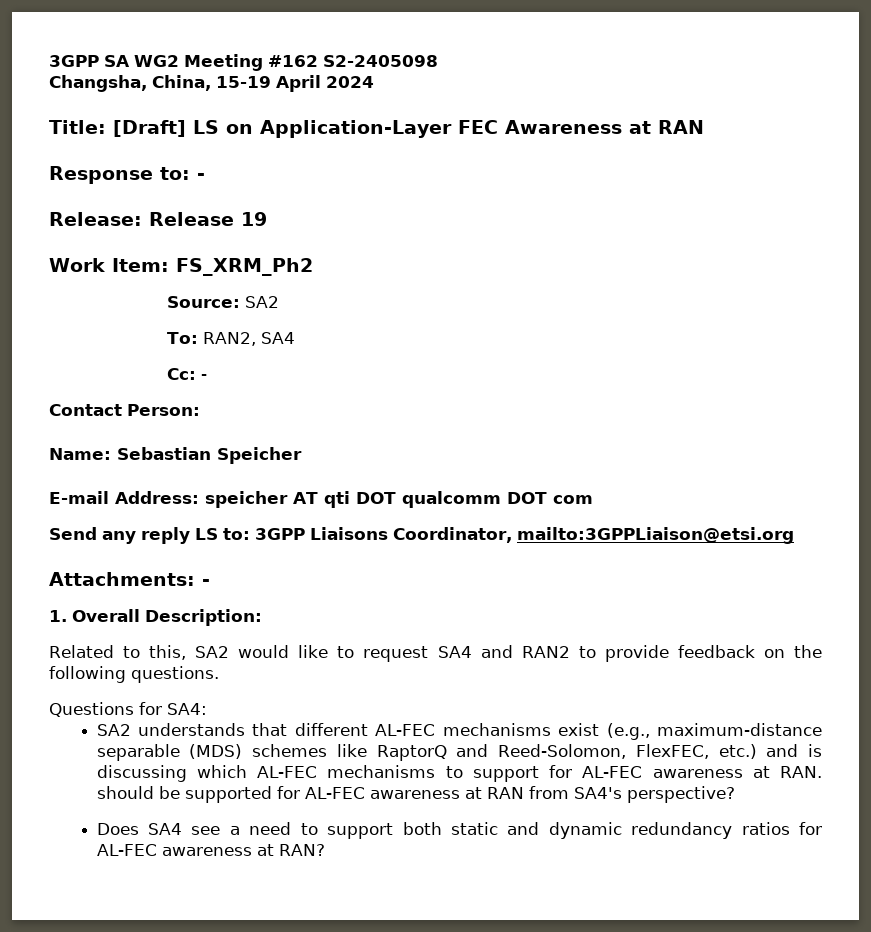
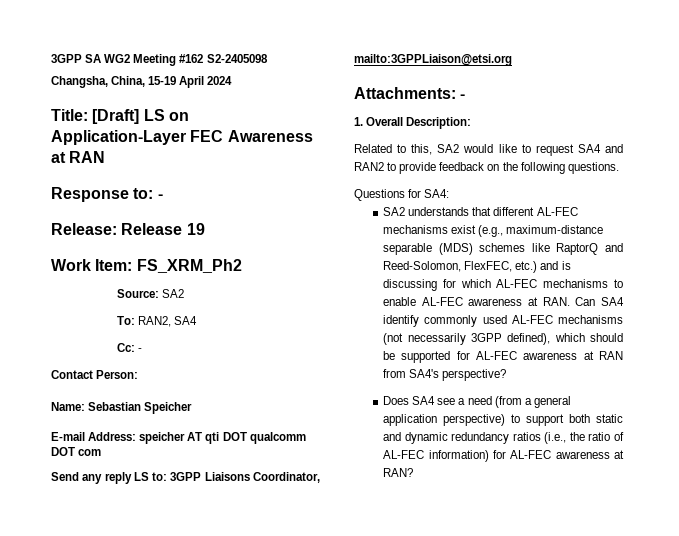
- SA2 understands that different AL-FEC mechanisms exist (e.g., maximum-distance separable (MDS) schemes like RaptorQ and Reed-Solomon, FlexFEC, etc.) and is discussing which AL-FEC mechanisms to support for AL-FEC awareness at RAN. should be supported for AL-FEC awareness at RAN from SA4's perspective?
+ SA2 understands that different AL-FEC mechanisms exist (e.g., maximum-distance separable (MDS) schemes like RaptorQ and Reed-Solomon, FlexFEC, etc.) and is discussing for which AL-FEC mechanisms to enable AL-FEC awareness at RAN. Can SA4 identify commonly used AL-FEC mechanisms (not necessarily 3GPP defined), which should be supported for AL-FEC awareness at RAN from SA4's perspective?
- Does SA4 see a need to support both static and dynamic redundancy ratios for AL-FEC awareness at RAN?
+ Does SA4 see a need (from a general application perspective) to support both static and dynamic redundancy ratios (i.e., the ratio of AL-FEC information) for AL-FEC awareness at RAN?

